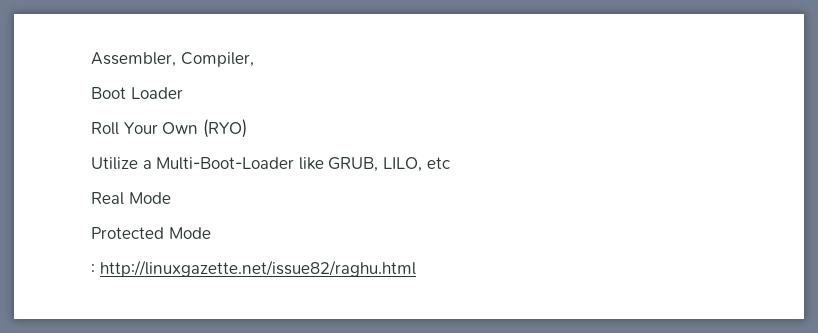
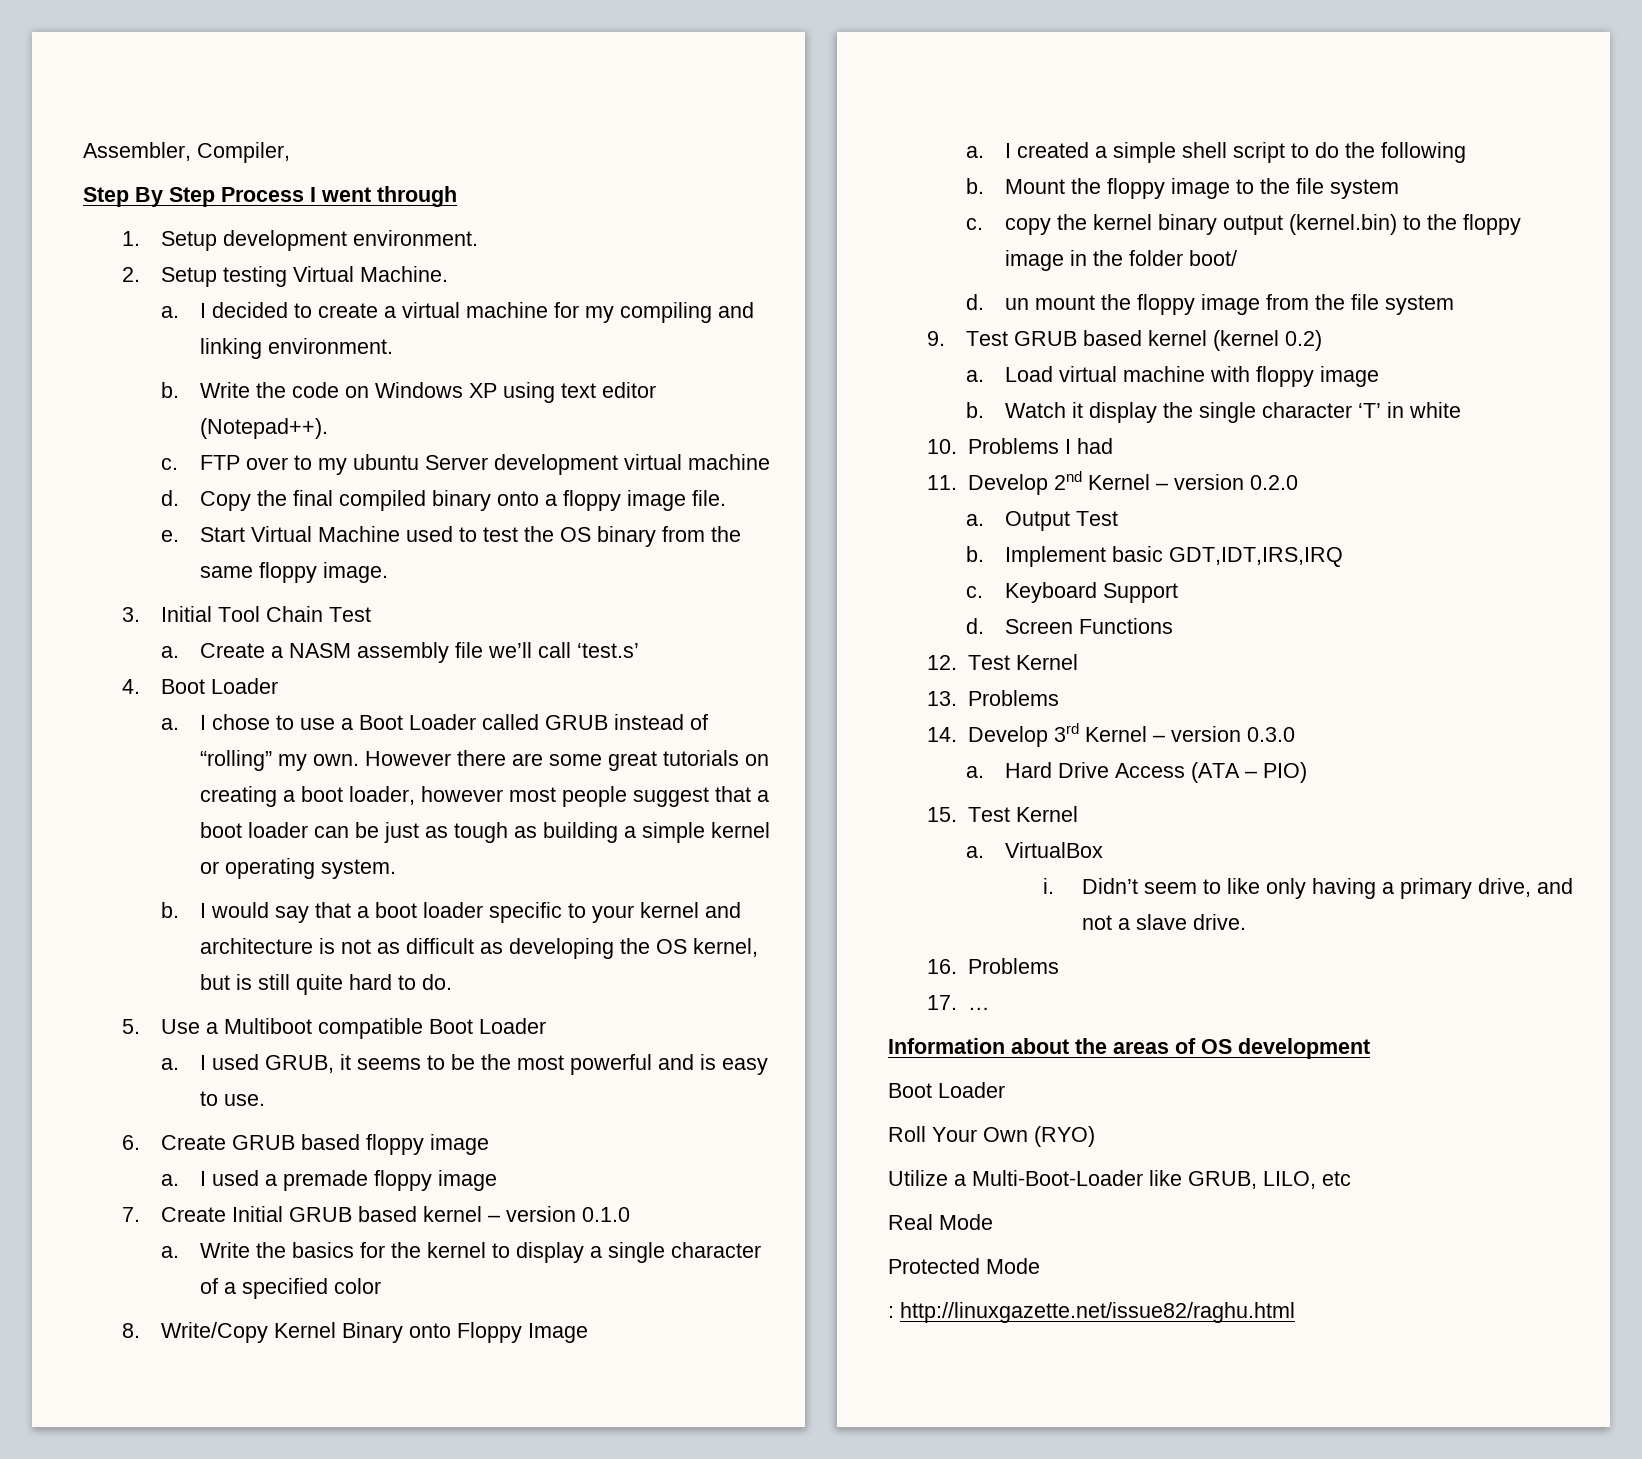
+ Step By Step Process I went through
+ 1. Setup development environment.
+ 2. Setup testing Virtual Machine.
+ a. I decided to create a virtual machine for my compiling and linking environment.
+ b. Write the code on Windows XP using text editor (Notepad++).
+ c. FTP over to my ubuntu Server development virtual machine
+ d. Copy the final compiled binary onto a floppy image file.
+ e. Start Virtual Machine used to test the OS binary from the same floppy image.
+ 3. Initial Tool Chain Test
+ a. Create a NASM assembly file we’ll call ‘test.s’
+ 4. Boot Loader
+ a. I chose to use a Boot Loader called GRUB instead of “rolling” my own. However there are some great tutorials on creating a boot loader, however most people suggest that a boot loader can be just as tough as building a simple kernel or operating system.
+ b. I would say that a boot loader specific to your kernel and architecture is not as difficult as developing the OS kernel, but is still quite hard to do.
+ 5. Use a Multiboot compatible Boot Loader
+ a. I used GRUB, it seems to be the most powerful and is easy to use.
+ 6. Create GRUB based floppy image
+ a. I used a premade floppy image
+ 7. Create Initial GRUB based kernel – version 0.1.0
+ a. Write the basics for the kernel to display a single character of a specified color
+ 8. Write/Copy Kernel Binary onto Floppy Image
+ a. I created a simple shell script to do the following
+ b. Mount the floppy image to the file system
+ c. copy the kernel binary output (kernel.bin) to the floppy image in the folder boot/
+ d. un mount the floppy image from the file system
+ 9. Test GRUB based kernel (kernel 0.2)
+ a. Load virtual machine with floppy image
+ b. Watch it display the single character ‘T’ in white
+ 10. Problems I had
+ 11. Develop 2nd Kernel – version 0.2.0
+ a. Output Test
+ b. Implement basic GDT,IDT,IRS,IRQ
+ c. Keyboard Support
+ d. Screen Functions
+ 12. Test Kernel
+ 13. Problems
+ 14. Develop 3rd Kernel – version 0.3.0
+ a. Hard Drive Access (ATA – PIO)
+ 15. Test Kernel
+ a. VirtualBox
+ i. Didn’t seem to like only having a primary drive, and not a slave drive.
+ 16. Problems
+ 17. …
+ Information about the areas of OS development

